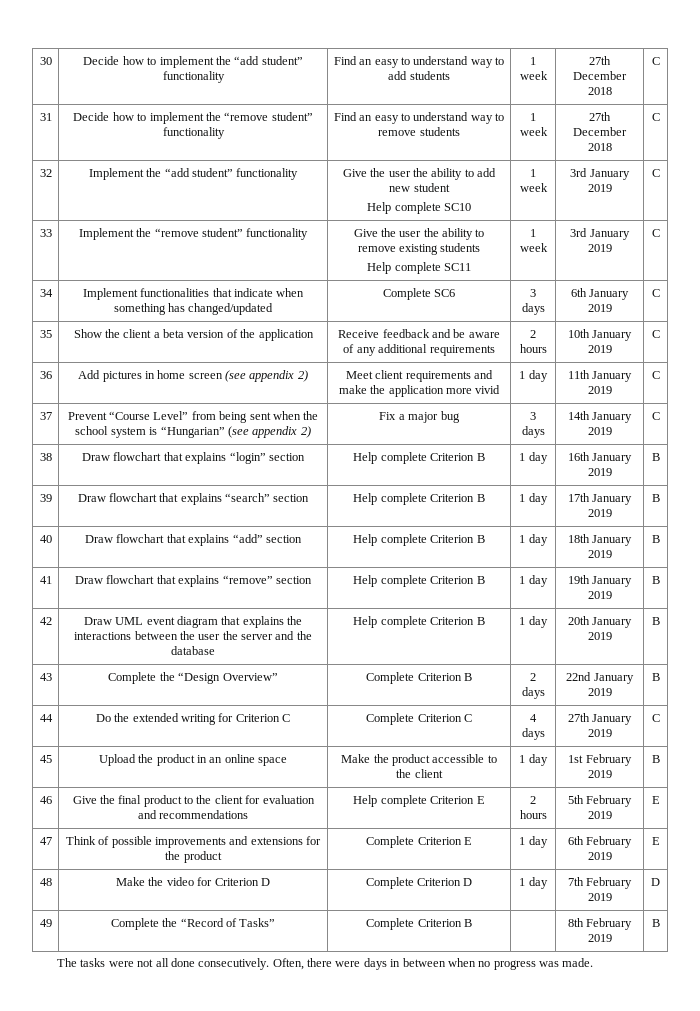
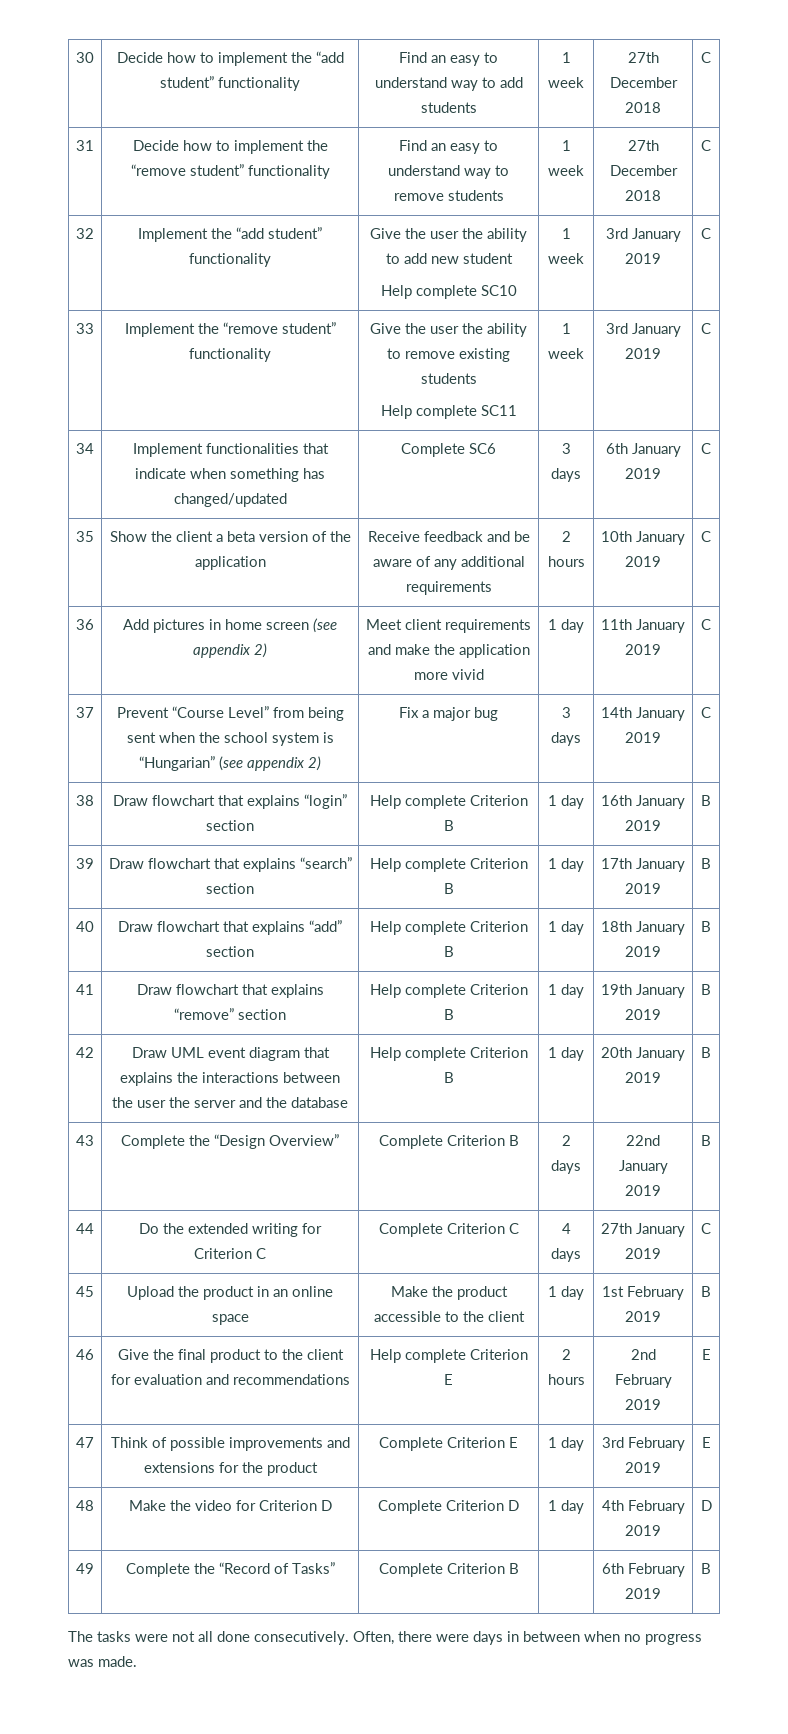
- 46 | Give the final product to the client for evaluation and recommendations | Help complete Criterion E | 2 hours | 5th February 2019 | E
+ 46 | Give the final product to the client for evaluation and recommendations | Help complete Criterion E | 2 hours | 2nd February 2019 | E
- 47 | Think of possible improvements and extensions for the product | Complete Criterion E | 1 day | 6th February 2019 | E
+ 47 | Think of possible improvements and extensions for the product | Complete Criterion E | 1 day | 3rd February 2019 | E
- 48 | Make the video for Criterion D | Complete Criterion D | 1 day | 7th February 2019 | D
+ 48 | Make the video for Criterion D | Complete Criterion D | 1 day | 4th February 2019 | D
- 49 | Complete the “Record of Tasks” | Complete Criterion B | | 8th February 2019 | B
+ 49 | Complete the “Record of Tasks” | Complete Criterion B | | 6th February 2019 | B

